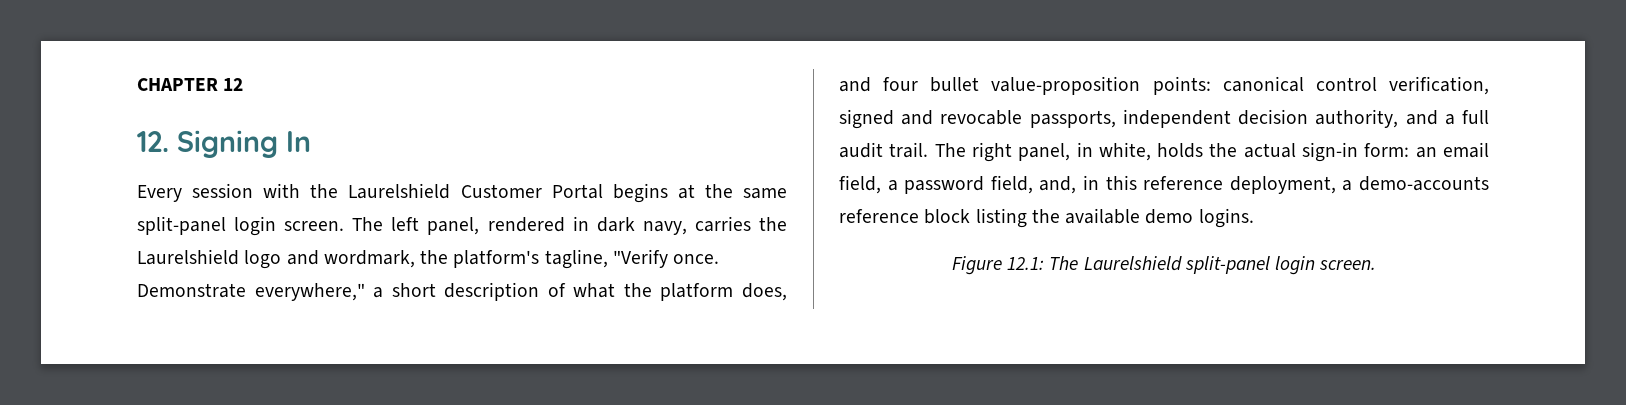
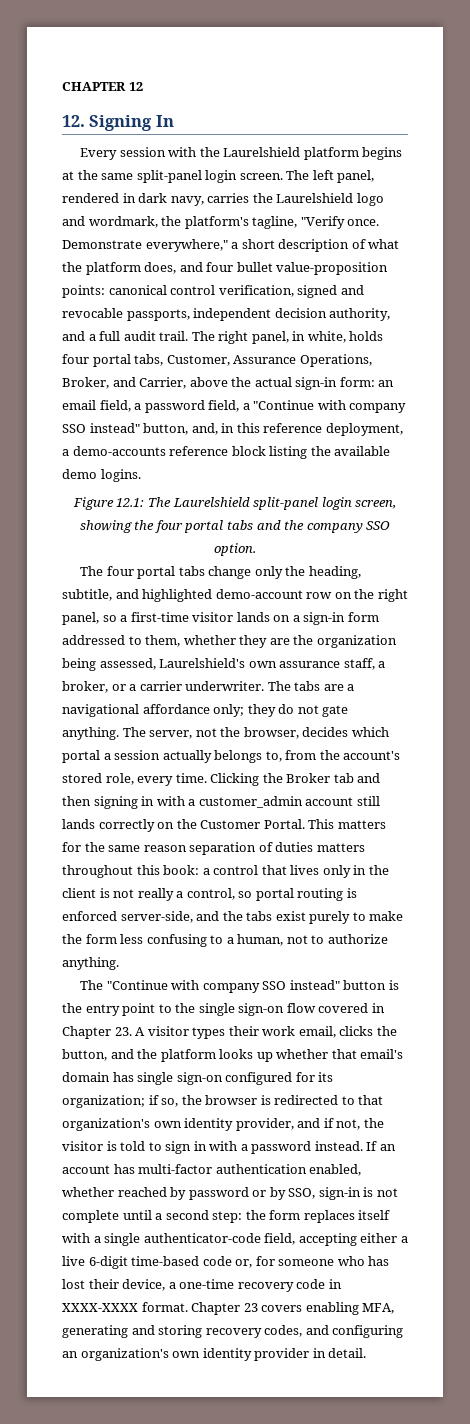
- Every session with the Laurelshield Customer Portal begins at the same split-panel login screen.
+ Every session with the Laurelshield platform begins at the same split-panel login screen.
- The right panel, in white, holds the actual sign-in form: an email field, a password field, and, in this reference deployment, a demo-accounts reference block listing the available demo logins.
+ The right panel, in white, holds four portal tabs, Customer, Assurance Operations, Broker, and Carrier, above the actual sign-in form: an email field, a password field, a "Continue with company SSO instead" button, and, in this reference deployment, a demo-accounts reference block listing the available demo logins.
- Figure 12.1: The Laurelshield split-panel login screen.
+ Figure 12.1: The Laurelshield split-panel login screen, showing the four portal tabs and the company SSO option.
+ The four portal tabs change only the heading, subtitle, and highlighted demo-account row on the right panel, so a first-time visitor lands on a sign-in form addressed to them, whether they are the organization being assessed, Laurelshield's own assurance staff, a broker, or a carrier underwriter. The tabs are a navigational affordance only; they do not gate anything. The server, not the browser, decides which portal a session actually belongs to, from the account's stored role, every time. Clicking the Broker tab and then signing in with a customer_admin account still lands correctly on the Customer Portal. This matters for the same reason separation of duties matters throughout this book: a control that lives only in the client is not really a control, so portal routing is enforced server-side, and the tabs exist purely to make the form less confusing to a human, not to authorize anything.
+ The "Continue with company SSO instead" button is the entry point to the single sign-on flow covered in Chapter 23. A visitor types their work email, clicks the button, and the platform looks up whether that email's domain has single sign-on configured for its organization; if so, the browser is redirected to that organization's own identity provider, and if not, the visitor is told to sign in with a password instead. If an account has multi-factor authentication enabled, whether reached by password or by SSO, sign-in is not complete until a second step: the form replaces itself with a single authenticator-code field, accepting either a live 6-digit time-based code or, for someone who has lost their device, a one-time recovery code in XXXX-XXXX format. Chapter 23 covers enabling MFA, generating and storing recovery codes, and configuring an organization's own identity provider in detail.

